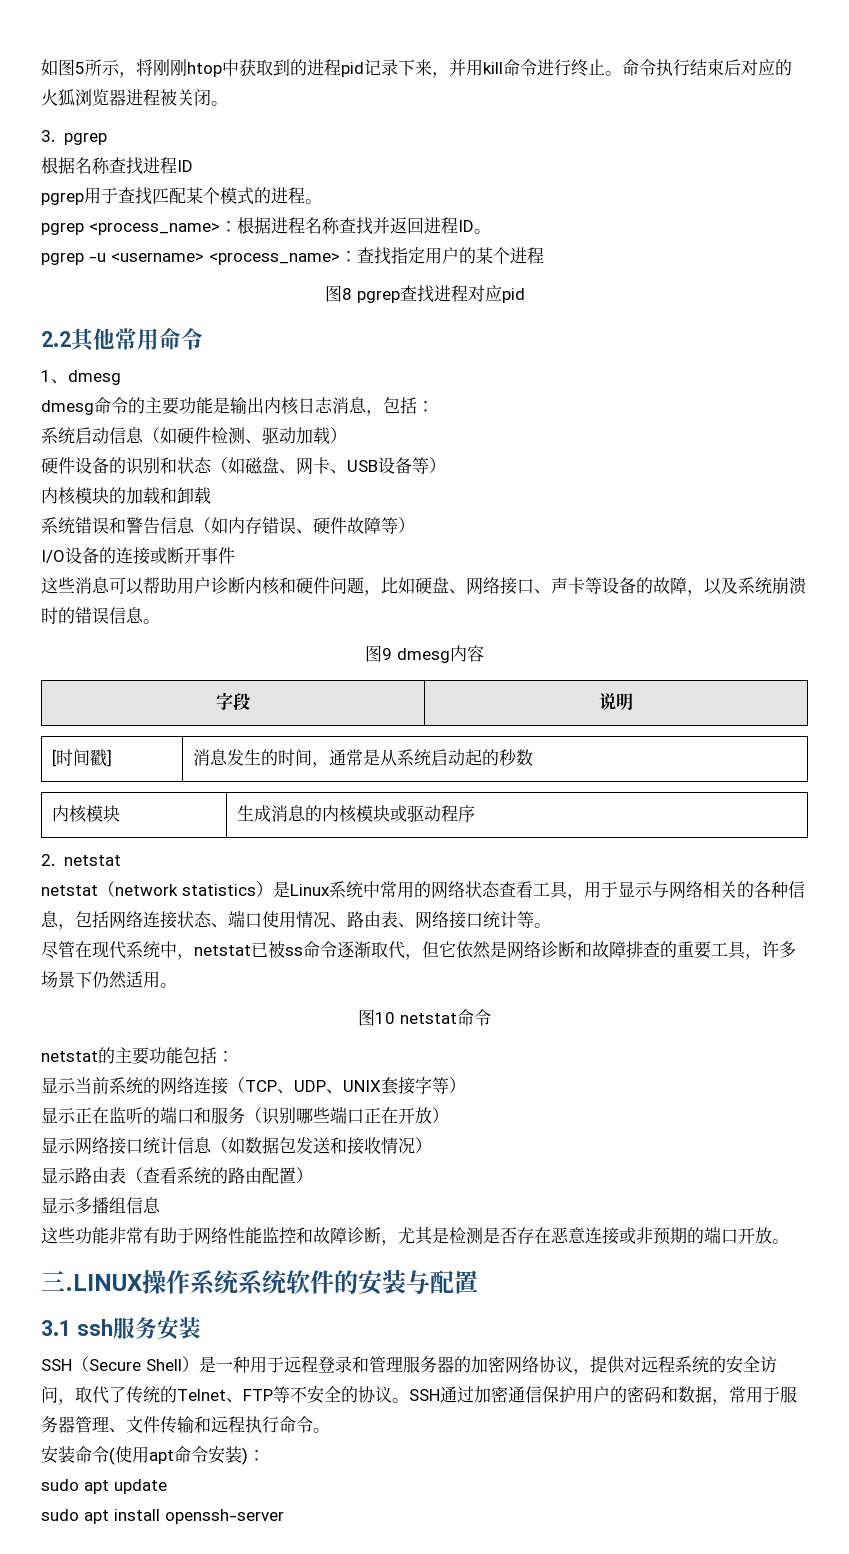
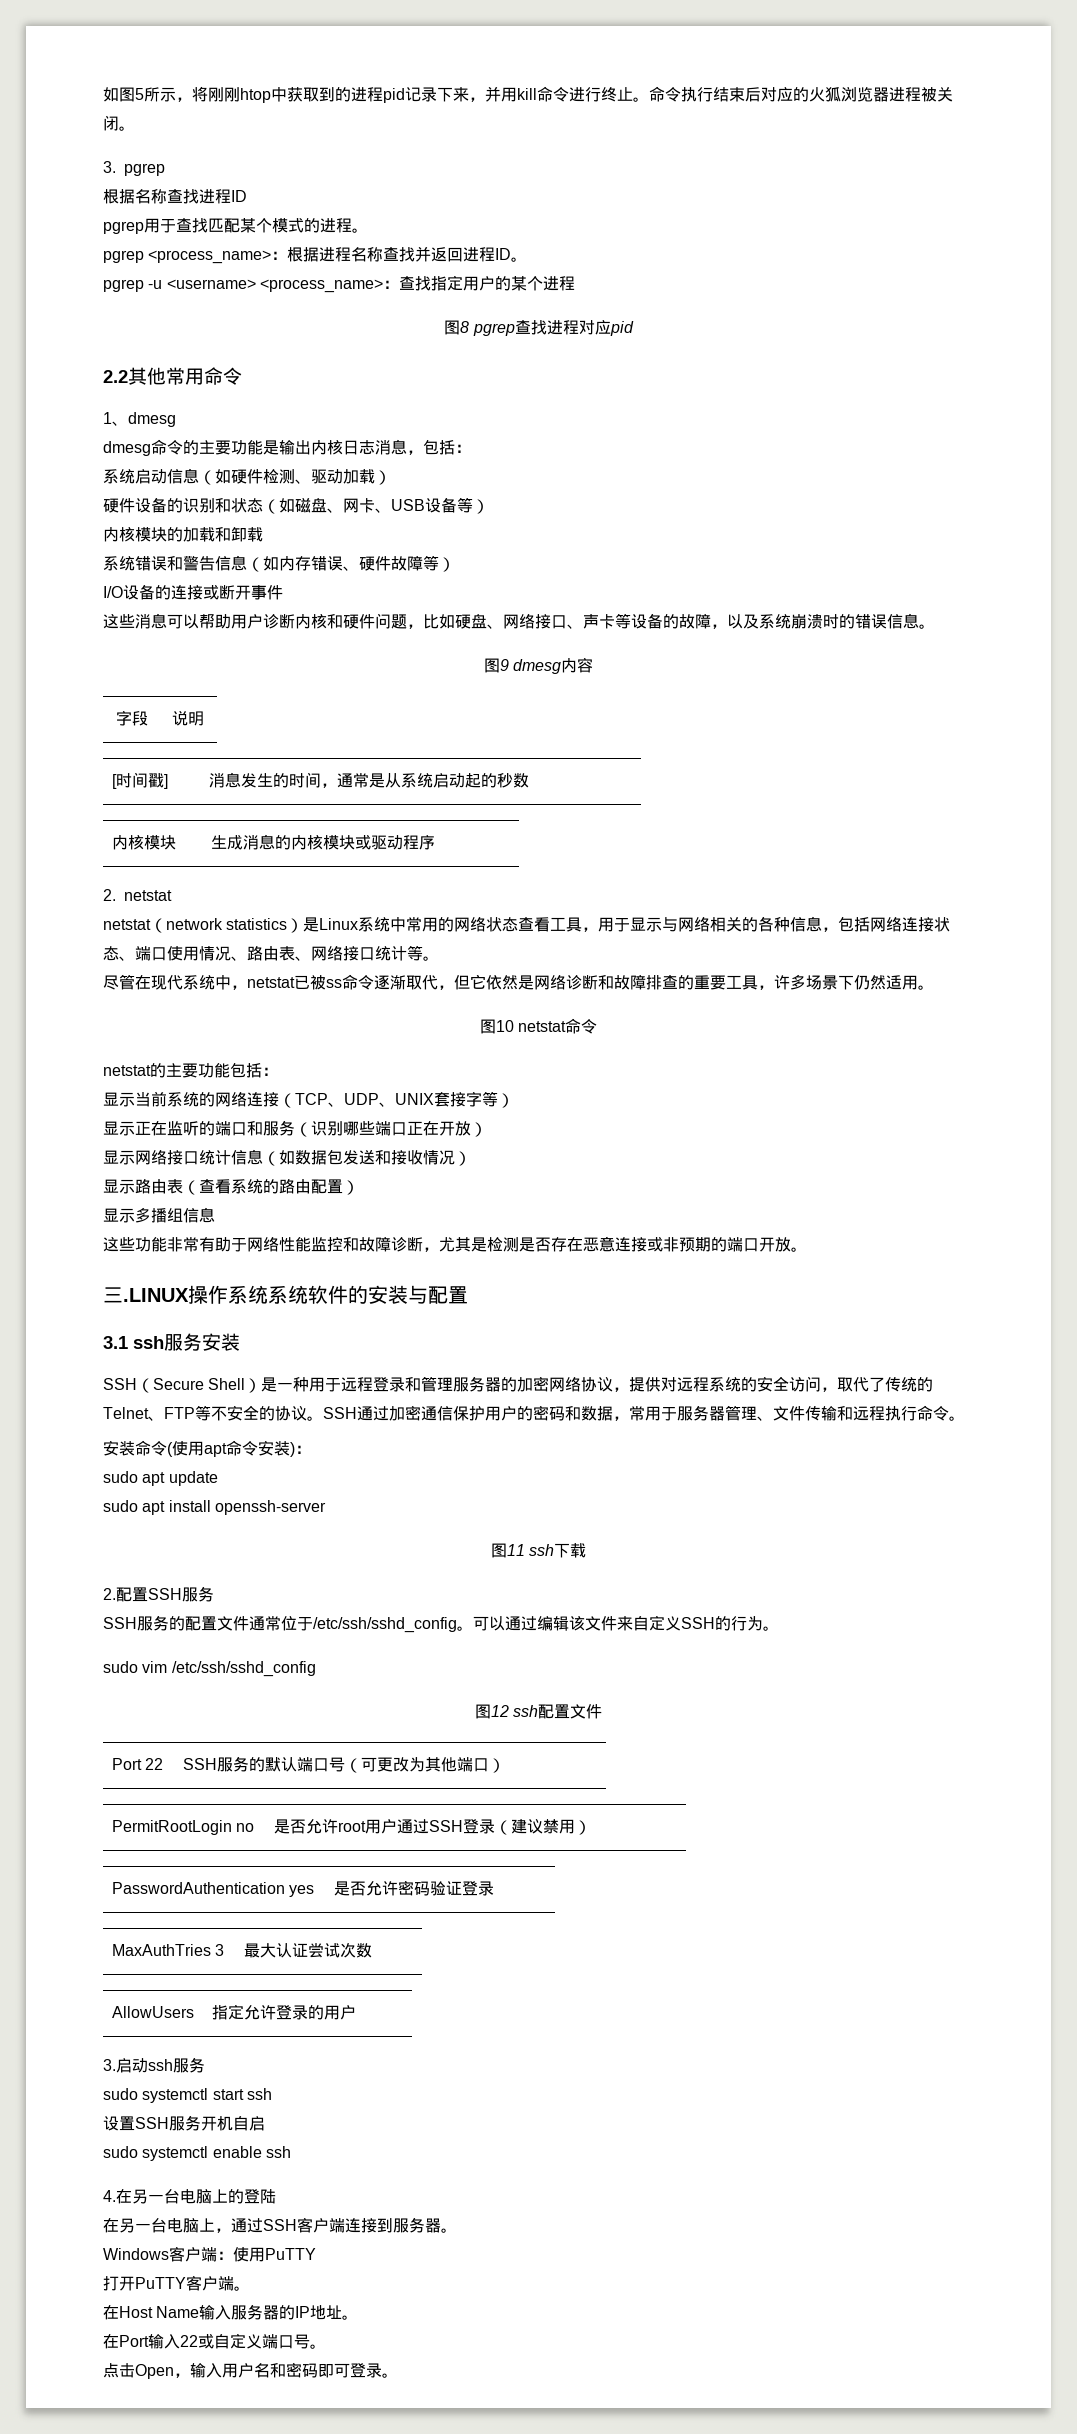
+ 图11 ssh下载
+ 2.配置SSH服务
+ SSH服务的配置文件通常位于/etc/ssh/sshd_config。可以通过编辑该文件来自定义SSH的行为。
+ sudo vim /etc/ssh/sshd_config
+ 图12 ssh配置文件
+ Port 22 | SSH服务的默认端口号（可更改为其他端口）
+ PermitRootLogin no | 是否允许root用户通过SSH登录（建议禁用）
+ PasswordAuthentication yes | 是否允许密码验证登录
+ MaxAuthTries 3 | 最大认证尝试次数
+ AllowUsers | 指定允许登录的用户
+ 3.启动ssh服务
+ sudo systemctl start ssh
+ 设置SSH服务开机自启
+ sudo systemctl enable ssh
+ 4.在另一台电脑上的登陆
+ 在另一台电脑上，通过SSH客户端连接到服务器。
+ Windows客户端：使用PuTTY
+ 打开PuTTY客户端。
+ 在Host Name输入服务器的IP地址。
+ 在Port输入22或自定义端口号。
+ 点击Open，输入用户名和密码即可登录。

